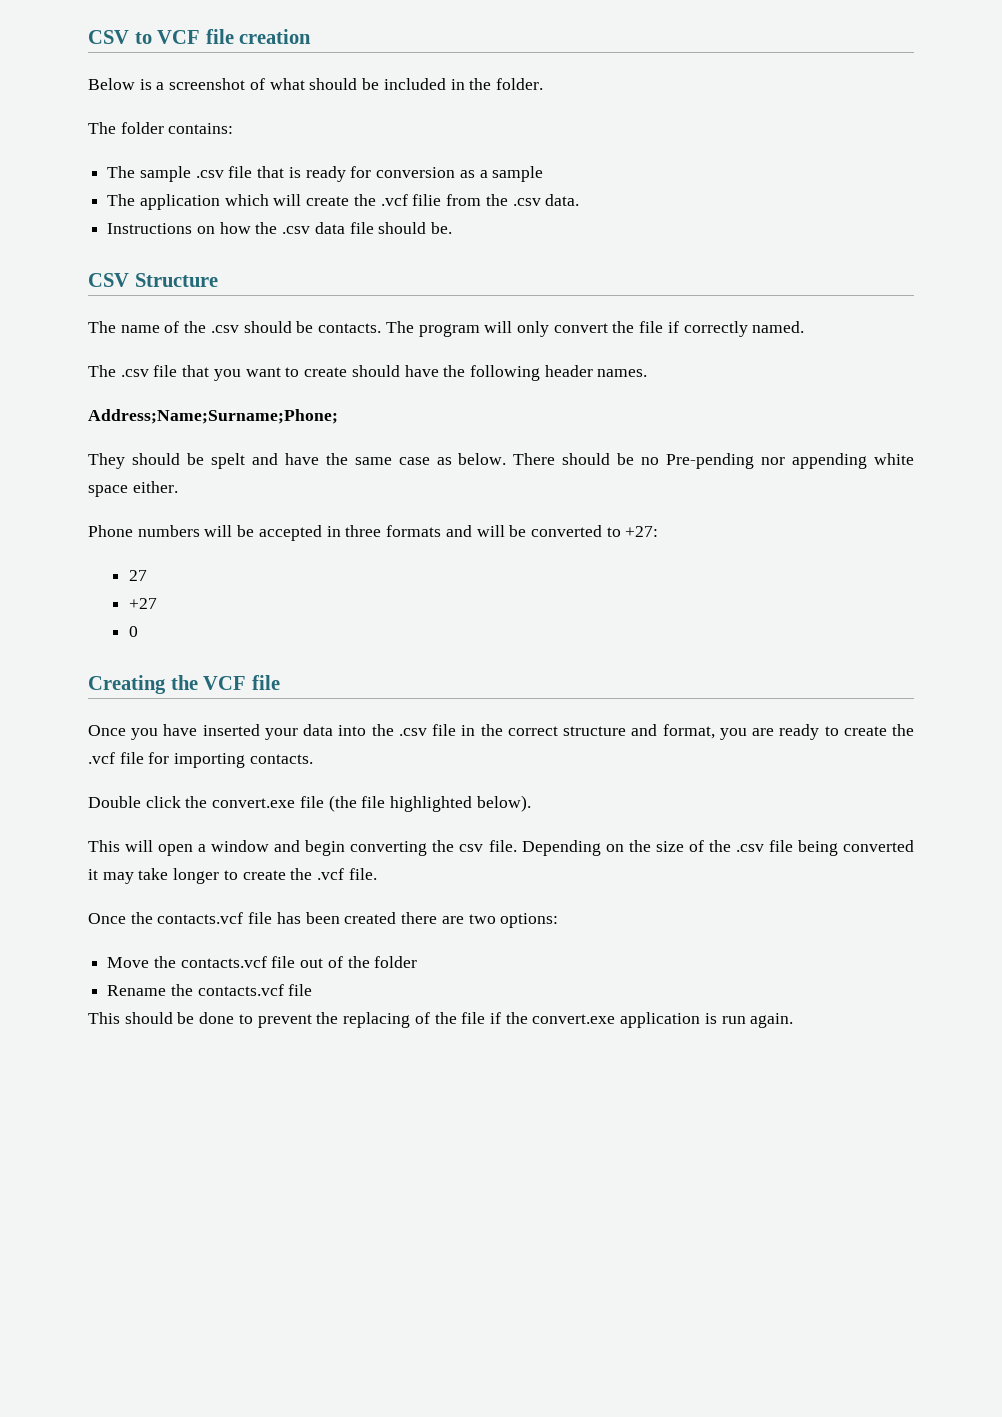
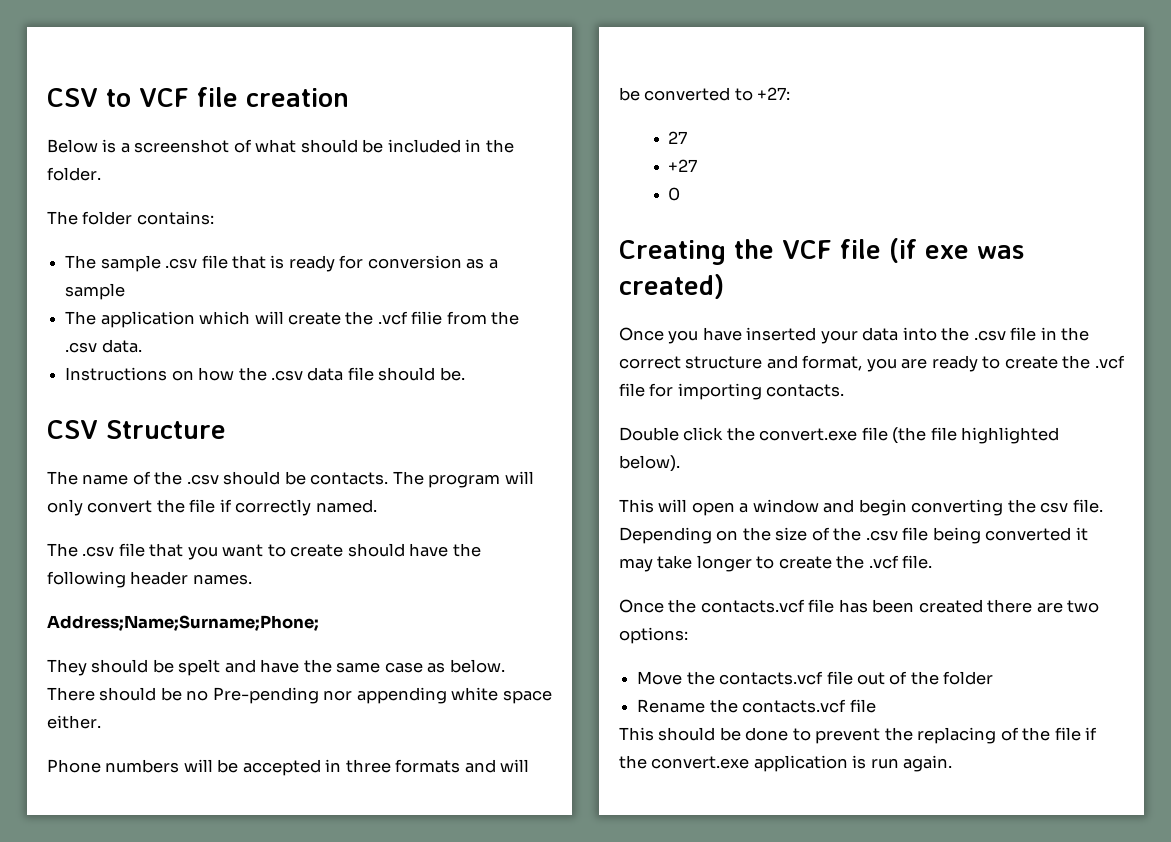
- Creating the VCF file
+ Creating the VCF file (if exe was created)

